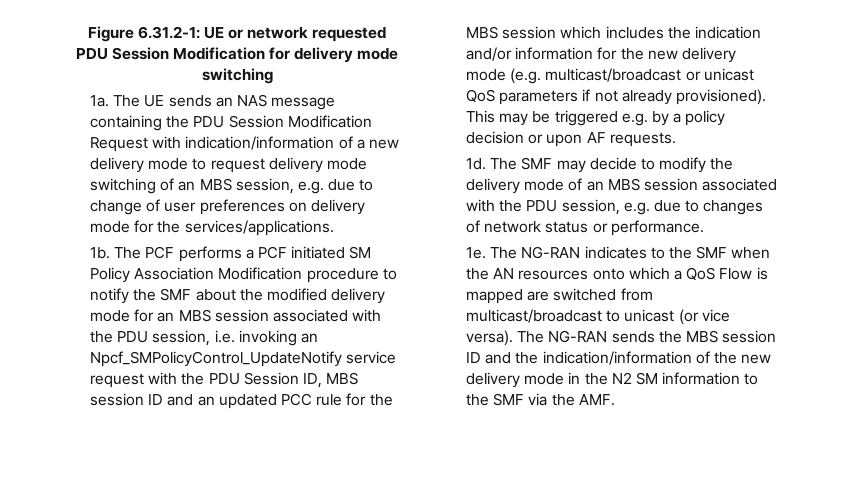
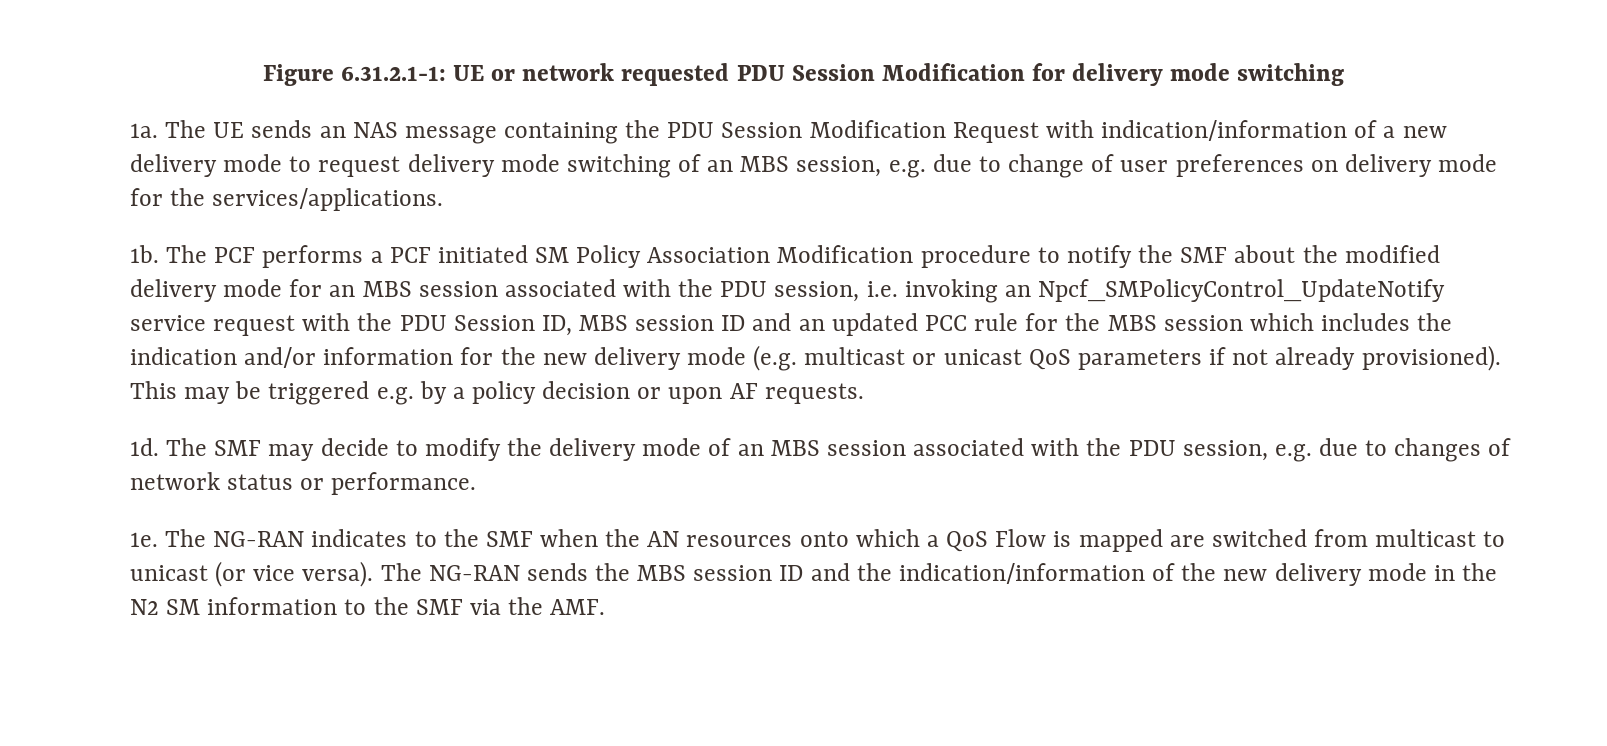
- Figure 6.31.2-1: UE or network requested PDU Session Modification for delivery mode switching
+ Figure 6.31.2.1-1: UE or network requested PDU Session Modification for delivery mode switching
- The PCF performs a PCF initiated SM Policy Association Modification procedure to notify the SMF about the modified delivery mode for an MBS session associated with the PDU session, i.e. invoking an Npcf_SMPolicyControl_UpdateNotify service request with the PDU Session ID, MBS session ID and an updated PCC rule for the MBS session which includes the indication and/or information for the new delivery mode (e.g. multicast/broadcast or unicast QoS parameters if not already provisioned).
+ The PCF performs a PCF initiated SM Policy Association Modification procedure to notify the SMF about the modified delivery mode for an MBS session associated with the PDU session, i.e. invoking an Npcf_SMPolicyControl_UpdateNotify service request with the PDU Session ID, MBS session ID and an updated PCC rule for the MBS session which includes the indication and/or information for the new delivery mode (e.g. multicast or unicast QoS parameters if not already provisioned).
- The NG-RAN indicates to the SMF when the AN resources onto which a QoS Flow is mapped are switched from multicast/broadcast to unicast (or vice versa).
+ The NG-RAN indicates to the SMF when the AN resources onto which a QoS Flow is mapped are switched from multicast to unicast (or vice versa).

